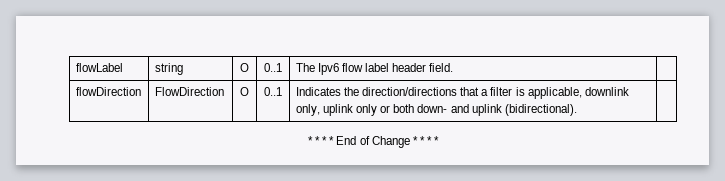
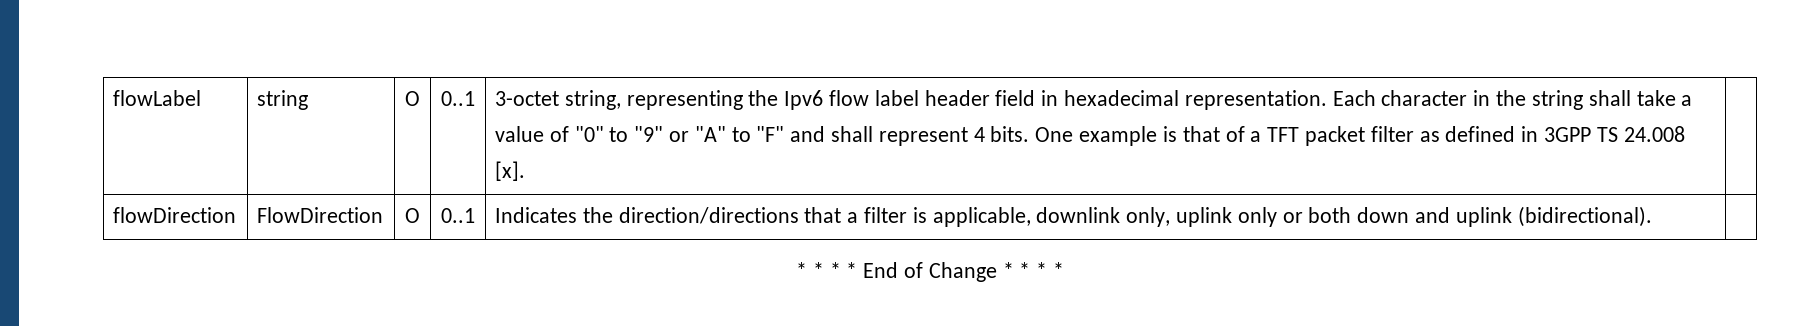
- The Ipv6 flow label header field.
+ 3-octet string, representing the Ipv6 flow label header field in hexadecimal representation. Each character in the string shall take a value of "0" to "9" or "A" to "F" and shall represent 4 bits. One example is that of a TFT packet filter as defined in 3GPP TS 24.008 [x].
- flowDirection | FlowDirection | O | 0..1 | Indicates the direction/directions that a filter is applicable, downlink only, uplink only or both down- and uplink (bidirectional). |
+ flowDirection | FlowDirection | O | 0..1 | Indicates the direction/directions that a filter is applicable, downlink only, uplink only or both down and uplink (bidirectional). |

